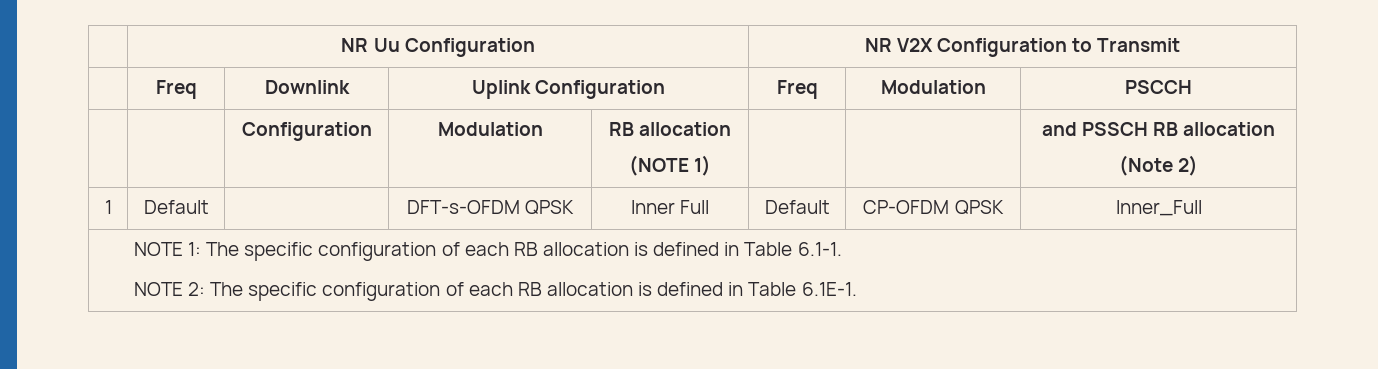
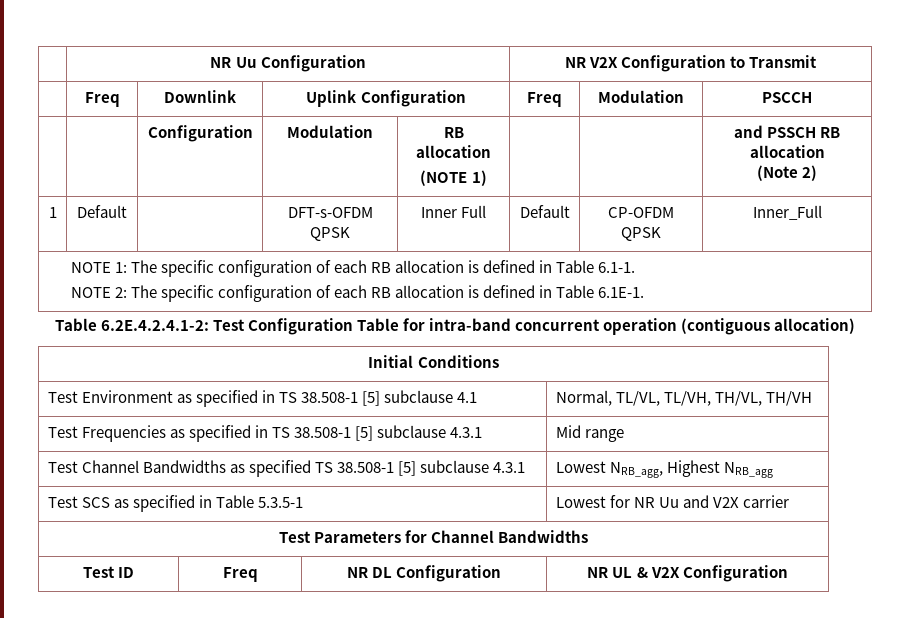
+ Table 6.2E.4.2.4.1-2: Test Configuration Table for intra-band concurrent operation (contiguous allocation)
+ Initial Conditions
+ Test Environment as specified in TS 38.508-1 [5] subclause 4.1 | Normal, TL/VL, TL/VH, TH/VL, TH/VH
+ Test Frequencies as specified in TS 38.508-1 [5] subclause 4.3.1 | Mid range
+ Test Channel Bandwidths as specified TS 38.508-1 [5] subclause 4.3.1 | Lowest NRB_agg, Highest NRB_agg
+ Test SCS as specified in Table 5.3.5-1 | Lowest for NR Uu and V2X carrier
+ Test Parameters for Channel Bandwidths
+ Test ID | Freq | NR DL Configuration | NR UL & V2X Configuration

